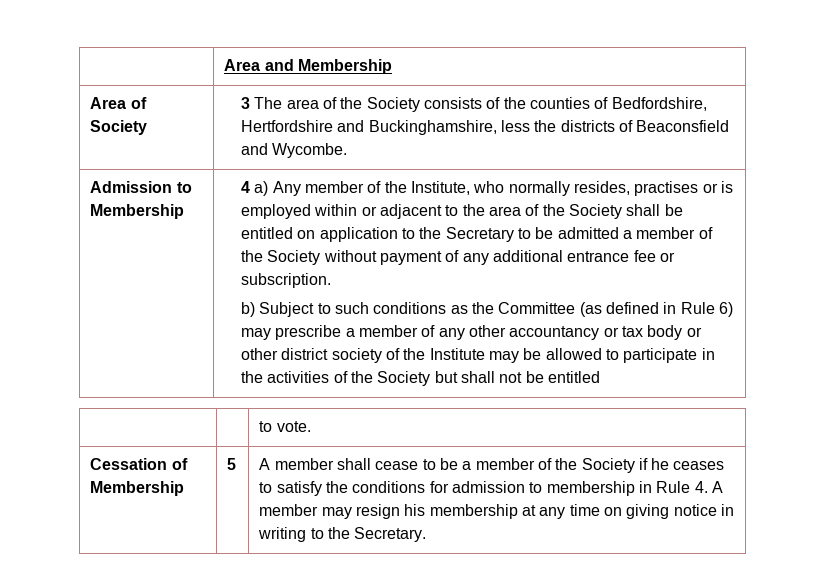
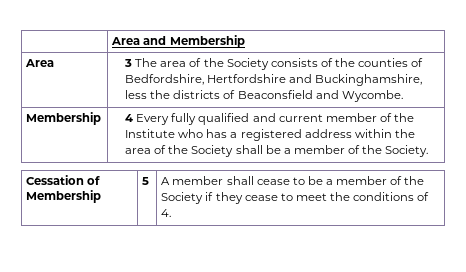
- Area of Society | 3 The area of the Society consists of the counties of Bedfordshire, Hertfordshire and Buckinghamshire, less the districts of Beaconsfield and Wycombe.
- Admission to Membership
+ Area | 3 The area of the Society consists of the counties of Bedfordshire, Hertfordshire and Buckinghamshire, less the districts of Beaconsfield and Wycombe.
+ Membership
- 4 a) Any member of the Institute, who normally resides, practises or is employed within or adjacent to the area of the Society shall be entitled on application to the Secretary to be admitted a member of the Society without payment of any additional entrance fee or subscription.
- b) Subject to such conditions as the Committee (as defined in Rule 6) may prescribe a member of any other accountancy or tax body or other district society of the Institute may be allowed to participate in the activities of the Society but shall not be entitled
- | | to vote.
+ 4 Every fully qualified and current member of the Institute who has a registered address within the area of the Society shall be a member of the Society.
- A member shall cease to be a member of the Society if he ceases to satisfy the conditions for admission to membership in Rule 4. A member may resign his membership at any time on giving notice in writing to the Secretary.
+ A member shall cease to be a member of the Society if they cease to meet the conditions of 4.

